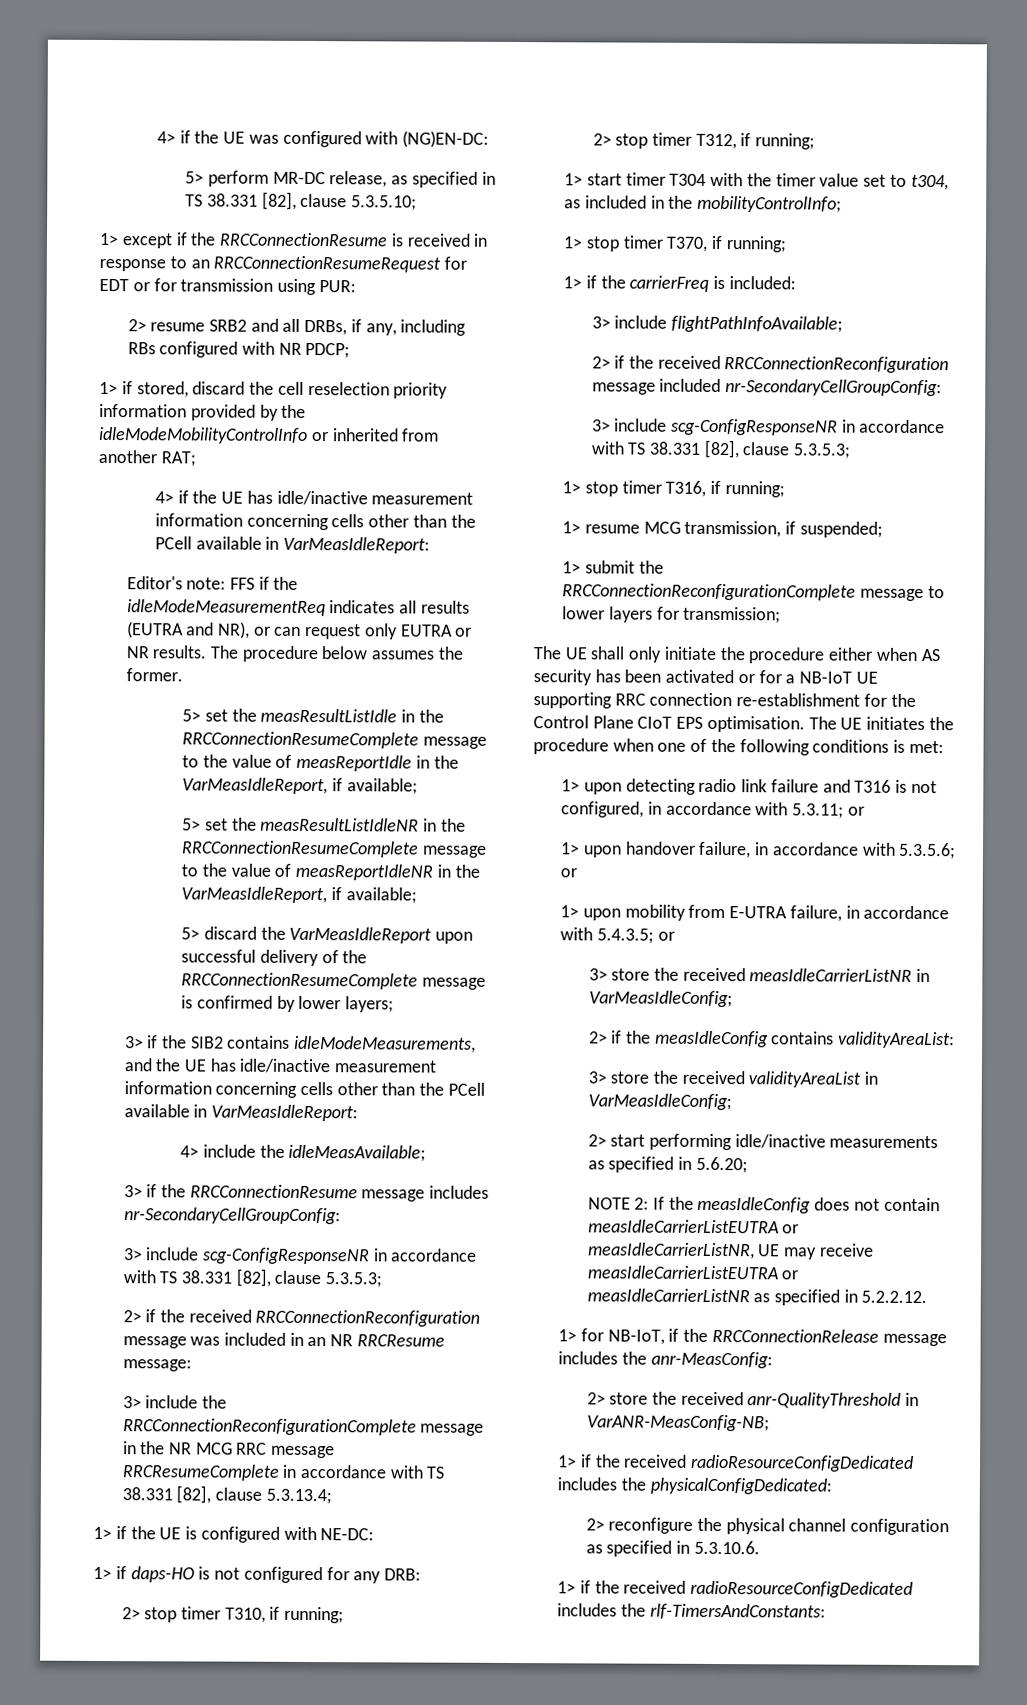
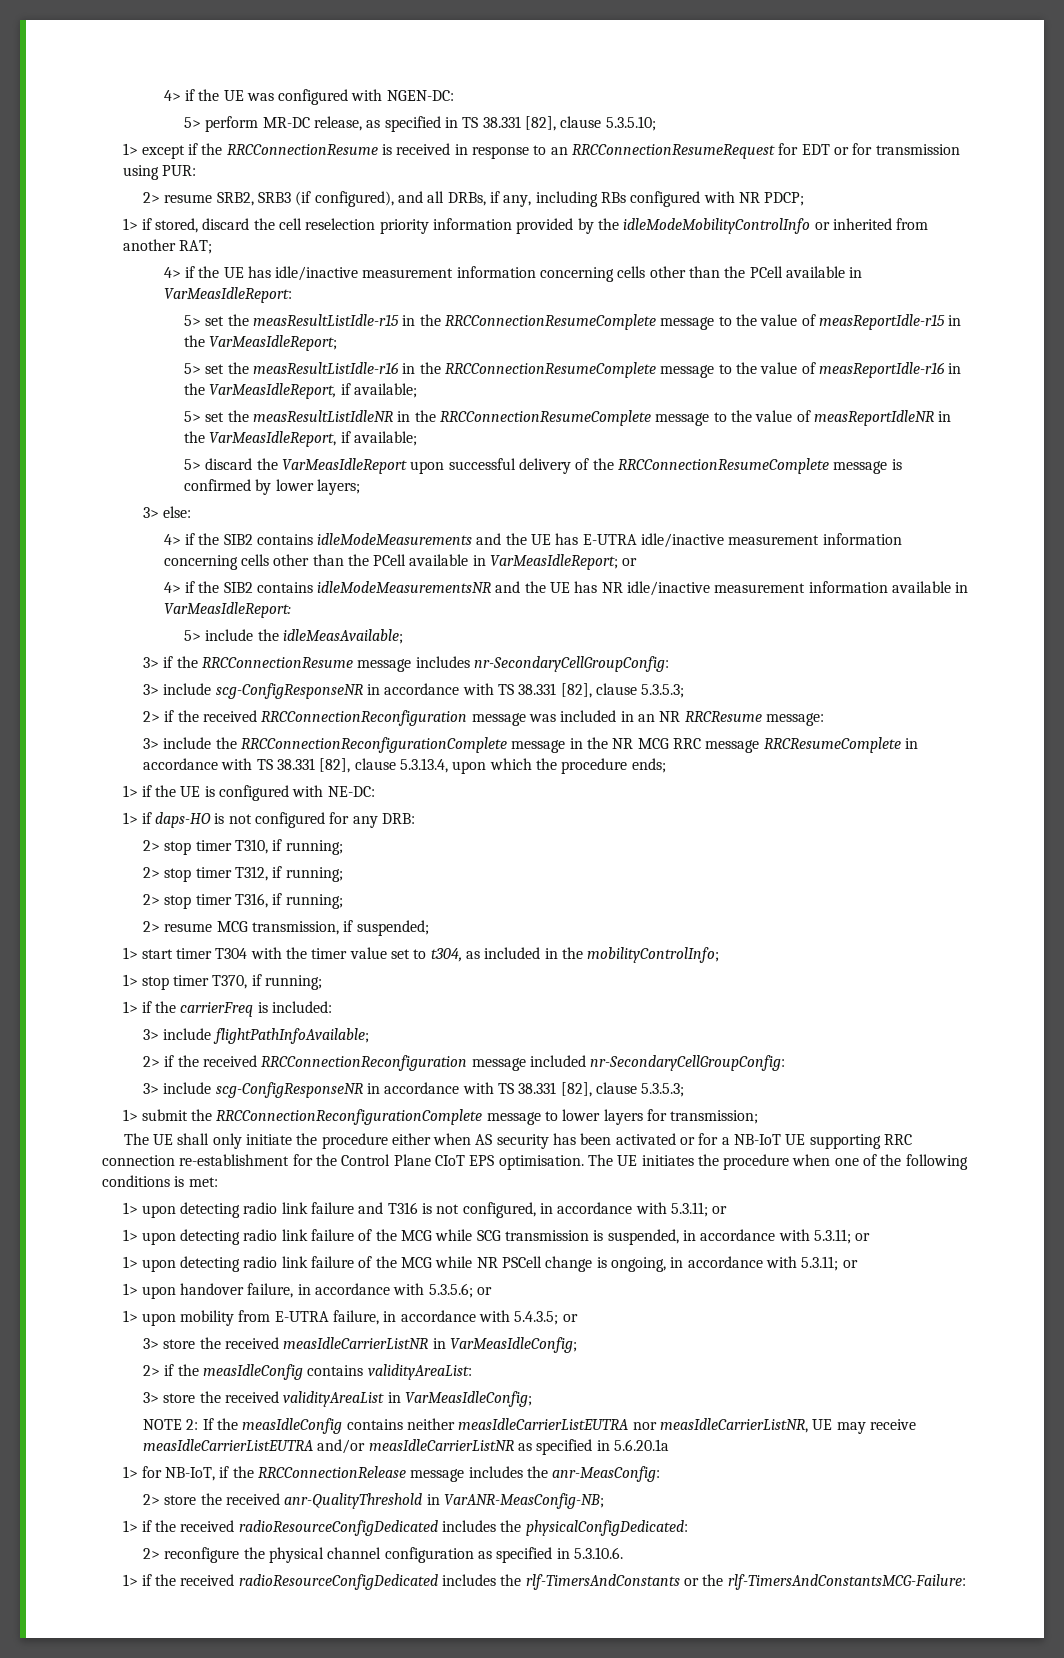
- 4> if the UE was configured with (NG)EN-DC:
+ 4> if the UE was configured with NGEN-DC:
- 2> resume SRB2 and all DRBs, if any, including RBs configured with NR PDCP;
+ 2> resume SRB2, SRB3 (if configured), and all DRBs, if any, including RBs configured with NR PDCP;
- Editor's note: FFS if the idleModeMeasurementReq indicates all results (EUTRA and NR), or can request only EUTRA or NR results. The procedure below assumes the former.
- 5> set the measResultListIdle in the RRCConnectionResumeComplete message to the value of measReportIdle in the VarMeasIdleReport, if available;
+ 5> set the measResultListIdle-r15 in the RRCConnectionResumeComplete message to the value of measReportIdle-r15 in the VarMeasIdleReport;
+ 5> set the measResultListIdle-r16 in the RRCConnectionResumeComplete message to the value of measReportIdle-r16 in the VarMeasIdleReport, if available;
- 3> if the SIB2 contains idleModeMeasurements, and the UE has idle/inactive measurement information concerning cells other than the PCell available in VarMeasIdleReport:
- 4> include the idleMeasAvailable;
+ 3> else:
+ 4> if the SIB2 contains idleModeMeasurements and the UE has E-UTRA idle/inactive measurement information concerning cells other than the PCell available in VarMeasIdleReport; or
+ 4> if the SIB2 contains idleModeMeasurementsNR and the UE has NR idle/inactive measurement information available in VarMeasIdleReport:
+ 5> include the idleMeasAvailable;
- 3> include the RRCConnectionReconfigurationComplete message in the NR MCG RRC message RRCResumeComplete in accordance with TS 38.331 [82], clause 5.3.13.4;
+ 3> include the RRCConnectionReconfigurationComplete message in the NR MCG RRC message RRCResumeComplete in accordance with TS 38.331 [82], clause 5.3.13.4, upon which the procedure ends;
+ 2> stop timer T316, if running;
+ 2> resume MCG transmission, if suspended;
- 1> stop timer T316, if running;
- 1> resume MCG transmission, if suspended;
+ 1> upon detecting radio link failure of the MCG while SCG transmission is suspended, in accordance with 5.3.11; or
+ 1> upon detecting radio link failure of the MCG while NR PSCell change is ongoing, in accordance with 5.3.11; or
- 2> start performing idle/inactive measurements as specified in 5.6.20;
- NOTE 2: If the measIdleConfig does not contain measIdleCarrierListEUTRA or measIdleCarrierListNR, UE may receive measIdleCarrierListEUTRA or measIdleCarrierListNR as specified in 5.2.2.12.
+ NOTE 2: If the measIdleConfig contains neither measIdleCarrierListEUTRA nor measIdleCarrierListNR, UE may receive measIdleCarrierListEUTRA and/or measIdleCarrierListNR as specified in 5.6.20.1a
- 1> if the received radioResourceConfigDedicated includes the rlf-TimersAndConstants:
+ 1> if the received radioResourceConfigDedicated includes the rlf-TimersAndConstants or the rlf-TimersAndConstantsMCG-Failure:

